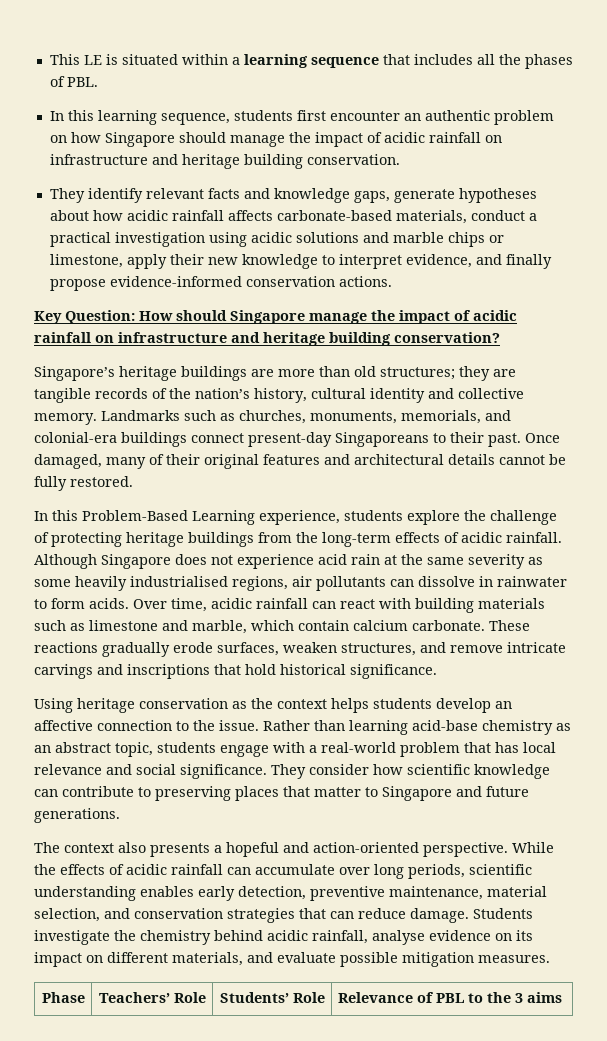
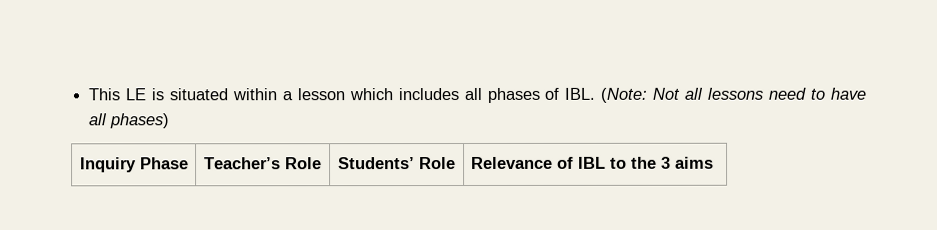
- This LE is situated within a learning sequence that includes all the phases of PBL.
- In this learning sequence, students first encounter an authentic problem on how Singapore should manage the impact of acidic rainfall on infrastructure and heritage building conservation.
- They identify relevant facts and knowledge gaps, generate hypotheses about how acidic rainfall affects carbonate-based materials, conduct a practical investigation using acidic solutions and marble chips or limestone, apply their new knowledge to interpret evidence, and finally propose evidence-informed conservation actions.
- Key Question: How should Singapore manage the impact of acidic rainfall on infrastructure and heritage building conservation?
- Singapore’s heritage buildings are more than old structures; they are tangible records of the nation’s history, cultural identity and collective memory. Landmarks such as churches, monuments, memorials, and colonial-era buildings connect present-day Singaporeans to their past. Once damaged, many of their original features and architectural details cannot be fully restored.
- In this Problem-Based Learning experience, students explore the challenge of protecting heritage buildings from the long-term effects of acidic rainfall. Although Singapore does not experience acid rain at the same severity as some heavily industrialised regions, air pollutants can dissolve in rainwater to form acids. Over time, acidic rainfall can react with building materials such as limestone and marble, which contain calcium carbonate. These reactions gradually erode surfaces, weaken structures, and remove intricate carvings and inscriptions that hold historical significance.
- Using heritage conservation as the context helps students develop an affective connection to the issue. Rather than learning acid-base chemistry as an abstract topic, students engage with a real-world problem that has local relevance and social significance. They consider how scientific knowledge can contribute to preserving places that matter to Singapore and future generations.
- The context also presents a hopeful and action-oriented perspective. While the effects of acidic rainfall can accumulate over long periods, scientific understanding enables early detection, preventive maintenance, material selection, and conservation strategies that can reduce damage. Students investigate the chemistry behind acidic rainfall, analyse evidence on its impact on different materials, and evaluate possible mitigation measures.
- Phase | Teachers’ Role | Students’ Role | Relevance of PBL to the 3 aims
+ This LE is situated within a lesson which includes all phases of IBL. (Note: Not all lessons need to have all phases)
+ Inquiry Phase | Teacher’s Role | Students’ Role | Relevance of IBL to the 3 aims

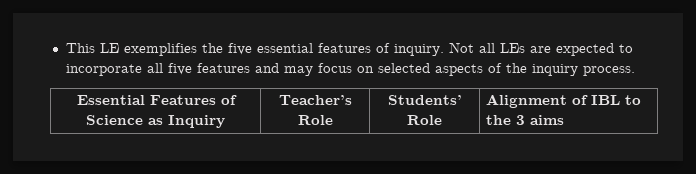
- This LE is situated within a lesson which includes all phases of IBL. (Note: Not all lessons need to have all phases)
- Inquiry Phase | Teacher’s Role | Students’ Role | Relevance of IBL to the 3 aims
+ This LE exemplifies the five essential features of inquiry. Not all LEs are expected to incorporate all five features and may focus on selected aspects of the inquiry process.
+ Essential Features of Science as Inquiry | Teacher’s Role | Students’ Role | Alignment of IBL to the 3 aims

